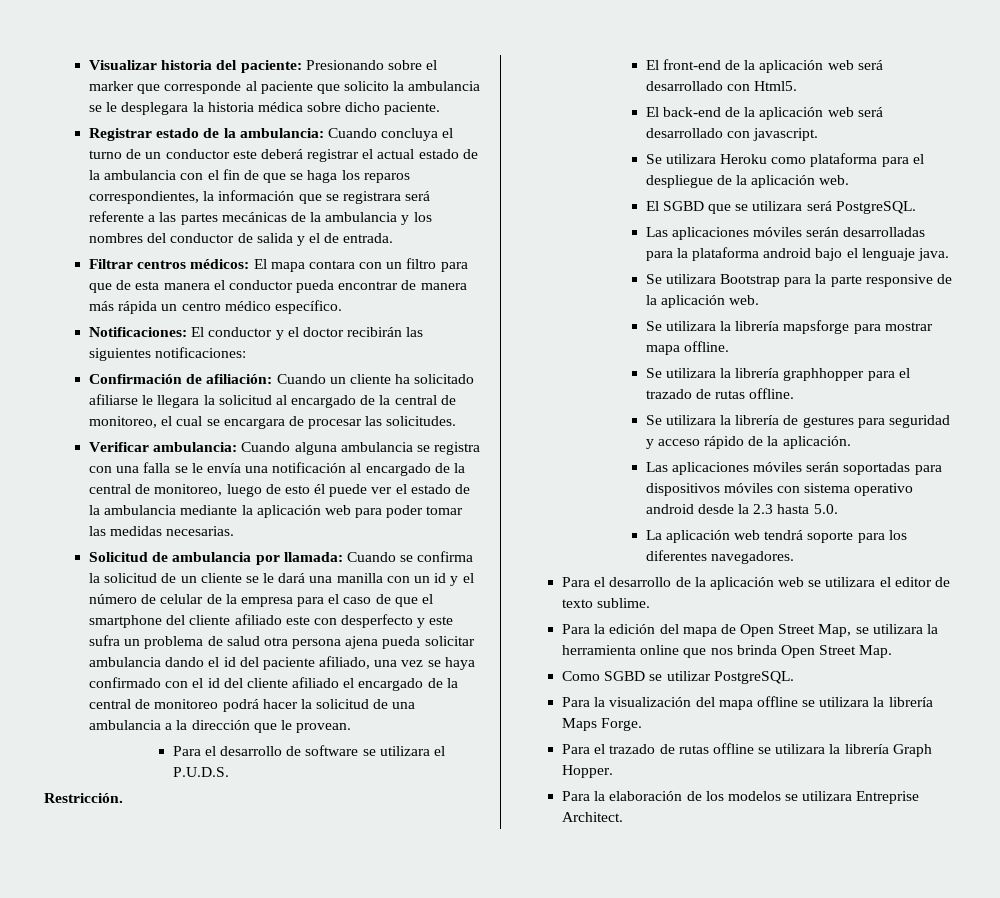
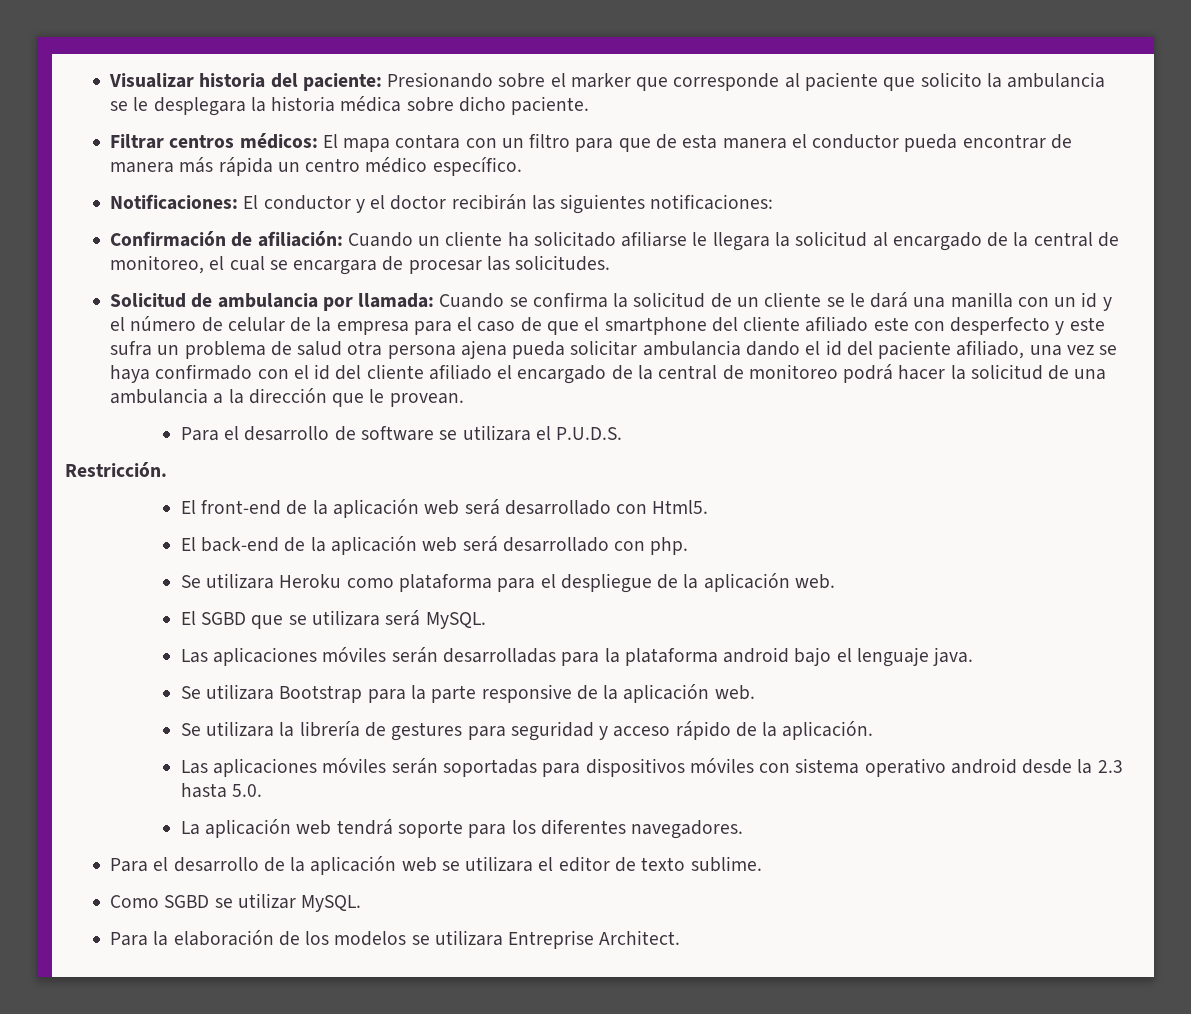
- Registrar estado de la ambulancia: Cuando concluya el turno de un conductor este deberá registrar el actual estado de la ambulancia con el fin de que se haga los reparos correspondientes, la información que se registrara será referente a las partes mecánicas de la ambulancia y los nombres del conductor de salida y el de entrada.
- Verificar ambulancia: Cuando alguna ambulancia se registra con una falla se le envía una notificación al encargado de la central de monitoreo, luego de esto él puede ver el estado de la ambulancia mediante la aplicación web para poder tomar las medidas necesarias.
- El back-end de la aplicación web será desarrollado con javascript.
+ El back-end de la aplicación web será desarrollado con php.
- El SGBD que se utilizara será PostgreSQL.
+ El SGBD que se utilizara será MySQL.
- Se utilizara la librería mapsforge para mostrar mapa offline.
- Se utilizara la librería graphhopper para el trazado de rutas offline.
- Para la edición del mapa de Open Street Map, se utilizara la herramienta online que nos brinda Open Street Map.
- Como SGBD se utilizar PostgreSQL.
- Para la visualización del mapa offline se utilizara la librería Maps Forge.
- Para el trazado de rutas offline se utilizara la librería Graph Hopper.
+ Como SGBD se utilizar MySQL.

